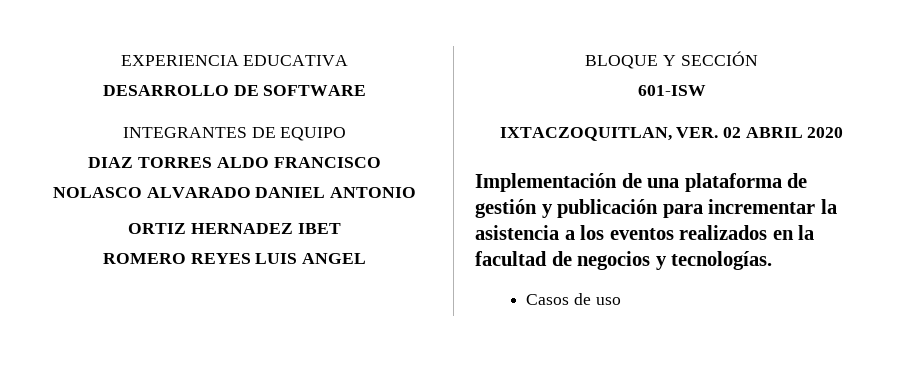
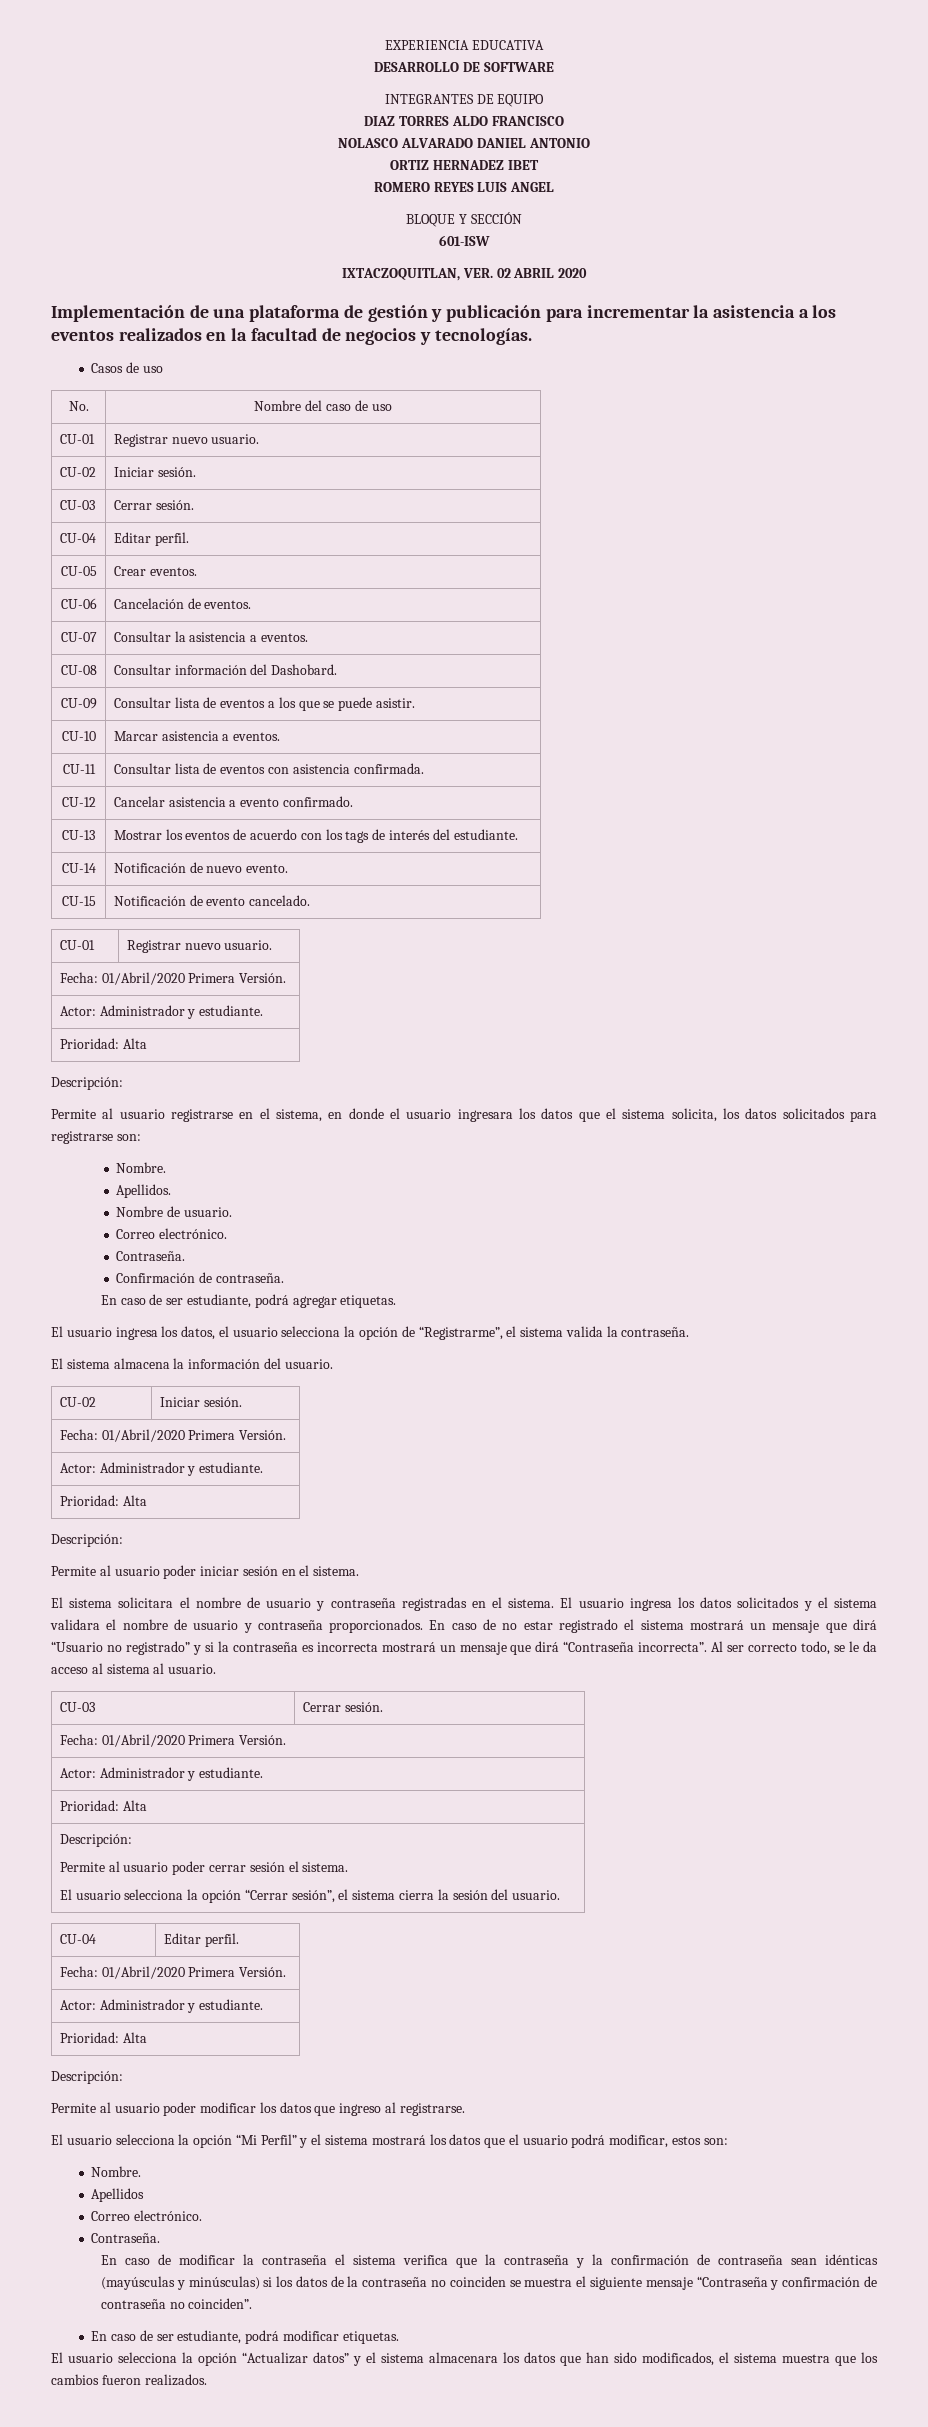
+ No. | Nombre del caso de uso
+ CU-01 | Registrar nuevo usuario.
+ CU-02 | Iniciar sesión.
+ CU-03 | Cerrar sesión.
+ CU-04 | Editar perfil.
+ CU-05 | Crear eventos.
+ CU-06 | Cancelación de eventos.
+ CU-07 | Consultar la asistencia a eventos.
+ CU-08 | Consultar información del Dashobard.
+ CU-09 | Consultar lista de eventos a los que se puede asistir.
+ CU-10 | Marcar asistencia a eventos.
+ CU-11 | Consultar lista de eventos con asistencia confirmada.
+ CU-12 | Cancelar asistencia a evento confirmado.
+ CU-13 | Mostrar los eventos de acuerdo con los tags de interés del estudiante.
+ CU-14 | Notificación de nuevo evento.
+ CU-15 | Notificación de evento cancelado.
+ CU-01 | Registrar nuevo usuario.
+ Fecha: 01/Abril/2020 Primera Versión.
+ Actor: Administrador y estudiante.
+ Prioridad: Alta
+ Descripción:
+ Permite al usuario registrarse en el sistema, en donde el usuario ingresara los datos que el sistema solicita, los datos solicitados para registrarse son:
+ Nombre.
+ Apellidos.
+ Nombre de usuario.
+ Correo electrónico.
+ Contraseña.
+ Confirmación de contraseña.
+ En caso de ser estudiante, podrá agregar etiquetas.
+ El usuario ingresa los datos, el usuario selecciona la opción de “Registrarme”, el sistema valida la contraseña.
+ El sistema almacena la información del usuario.
+ CU-02 | Iniciar sesión.
+ Fecha: 01/Abril/2020 Primera Versión.
+ Actor: Administrador y estudiante.
+ Prioridad: Alta
+ Descripción:
+ Permite al usuario poder iniciar sesión en el sistema.
+ El sistema solicitara el nombre de usuario y contraseña registradas en el sistema. El usuario ingresa los datos solicitados y el sistema validara el nombre de usuario y contraseña proporcionados. En caso de no estar registrado el sistema mostrará un mensaje que dirá “Usuario no registrado” y si la contraseña es incorrecta mostrará un mensaje que dirá “Contraseña incorrecta”. Al ser correcto todo, se le da acceso al sistema al usuario.
+ CU-03 | Cerrar sesión.
+ Fecha: 01/Abril/2020 Primera Versión.
+ Actor: Administrador y estudiante.
+ Prioridad: Alta
+ Descripción:
+ Permite al usuario poder cerrar sesión el sistema.
+ El usuario selecciona la opción “Cerrar sesión”, el sistema cierra la sesión del usuario.
+ CU-04 | Editar perfil.
+ Fecha: 01/Abril/2020 Primera Versión.
+ Actor: Administrador y estudiante.
+ Prioridad: Alta
+ Descripción:
+ Permite al usuario poder modificar los datos que ingreso al registrarse.
+ El usuario selecciona la opción “Mi Perfil” y el sistema mostrará los datos que el usuario podrá modificar, estos son:
+ Nombre.
+ Apellidos
+ Correo electrónico.
+ Contraseña.
+ En caso de modificar la contraseña el sistema verifica que la contraseña y la confirmación de contraseña sean idénticas (mayúsculas y minúsculas) si los datos de la contraseña no coinciden se muestra el siguiente mensaje “Contraseña y confirmación de contraseña no coinciden”.
+ En caso de ser estudiante, podrá modificar etiquetas.
+ El usuario selecciona la opción “Actualizar datos” y el sistema almacenara los datos que han sido modificados, el sistema muestra que los cambios fueron realizados.

